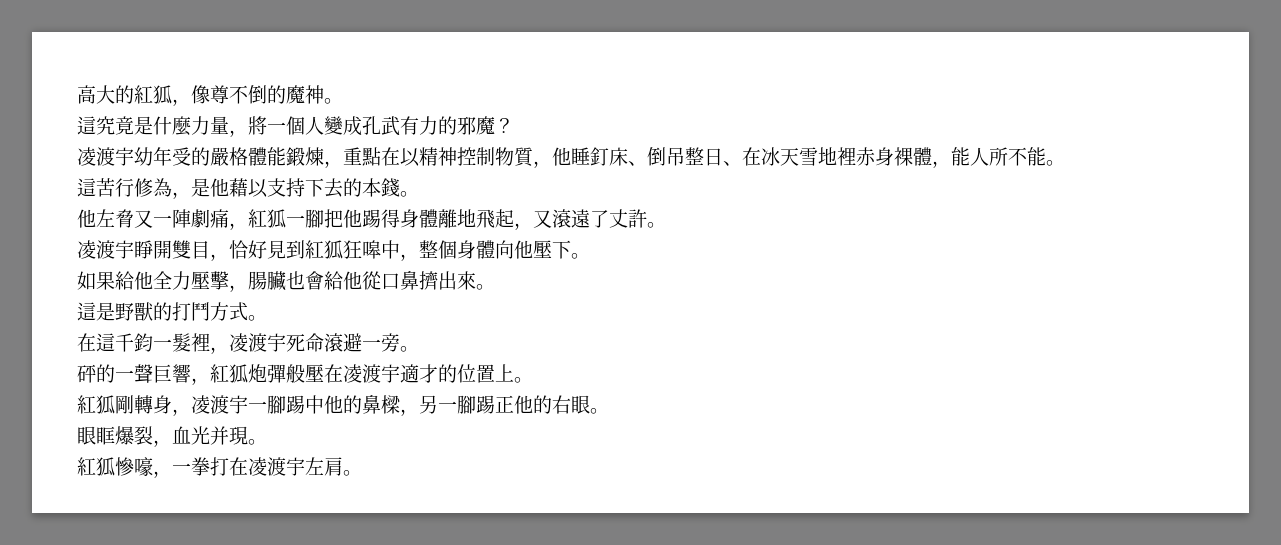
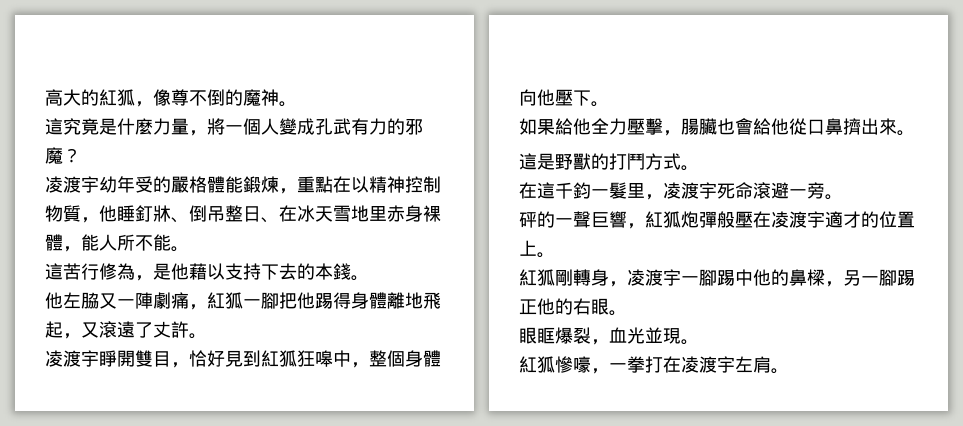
- 凌渡宇幼年受的嚴格體能鍛煉，重點在以精神控制物質，他睡釘床、倒吊整日、在冰天雪地裡赤身裸體，能人所不能。
+ 凌渡宇幼年受的嚴格體能鍛煉，重點在以精神控制物質，他睡釘牀、倒吊整日、在冰天雪地里赤身裸體，能人所不能。
- 他左脅又一陣劇痛，紅狐一腳把他踢得身體離地飛起，又滾遠了丈許。
+ 他左脇又一陣劇痛，紅狐一腳把他踢得身體離地飛起，又滾遠了丈許。
- 在這千鈞一髮裡，凌渡宇死命滾避一旁。
+ 在這千鈞一髮里，凌渡宇死命滾避一旁。
- 眼眶爆裂，血光并現。
+ 眼眶爆裂，血光並現。

